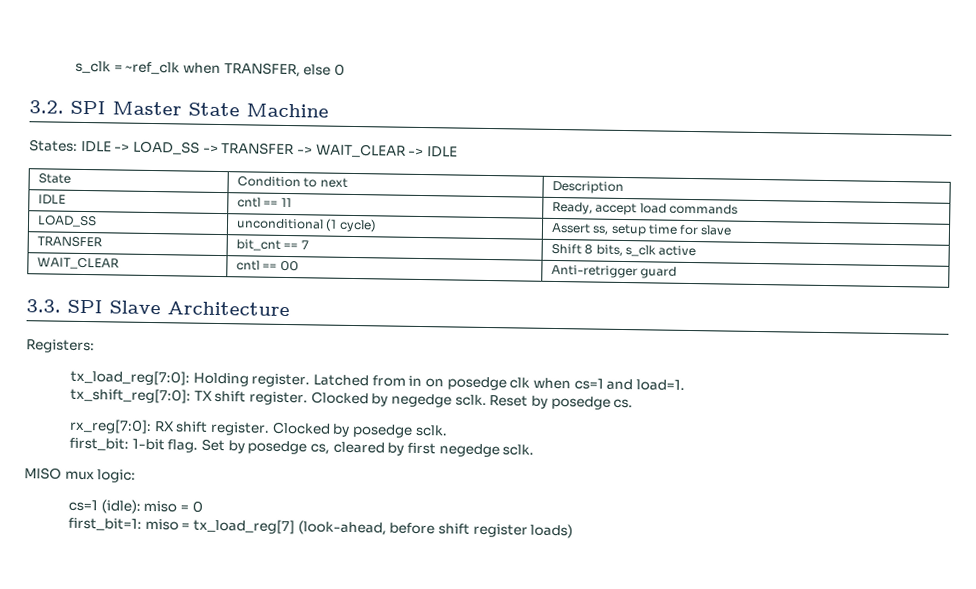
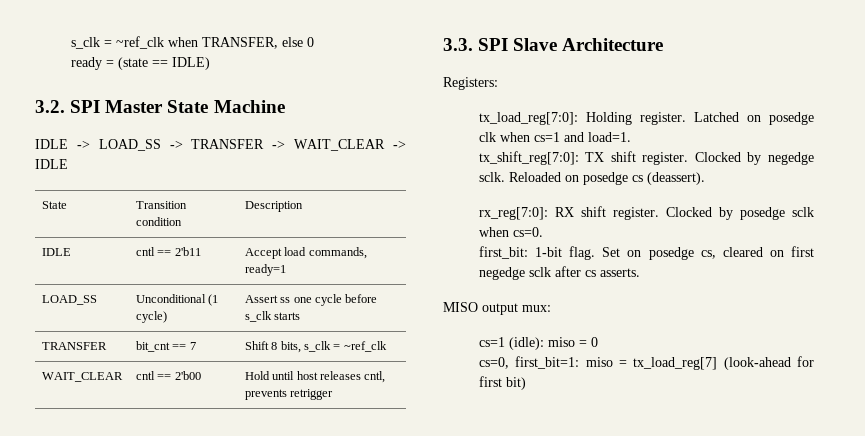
+ ready = (state == IDLE)
- States: IDLE -> LOAD_SS -> TRANSFER -> WAIT_CLEAR -> IDLE
+ IDLE -> LOAD_SS -> TRANSFER -> WAIT_CLEAR -> IDLE
- State | Condition to next | Description
+ State | Transition condition | Description
- IDLE | cntl == 11 | Ready, accept load commands
+ IDLE | cntl == 2'b11 | Accept load commands, ready=1
- LOAD_SS | unconditional (1 cycle) | Assert ss, setup time for slave
+ LOAD_SS | Unconditional (1 cycle) | Assert ss one cycle before s_clk starts
- TRANSFER | bit_cnt == 7 | Shift 8 bits, s_clk active
+ TRANSFER | bit_cnt == 7 | Shift 8 bits, s_clk = ~ref_clk
- WAIT_CLEAR | cntl == 00 | Anti-retrigger guard
+ WAIT_CLEAR | cntl == 2'b00 | Hold until host releases cntl, prevents retrigger
- Latched from in on posedge clk when cs=1 and load=1.
+ Latched on posedge clk when cs=1 and load=1.
- Reset by posedge cs.
+ Reloaded on posedge cs (deassert).
- Clocked by posedge sclk.
+ Clocked by posedge sclk when cs=0.
- Set by posedge cs, cleared by first negedge sclk.
+ Set on posedge cs, cleared on first negedge sclk after cs asserts.
- MISO mux logic:
+ MISO output mux:
- first_bit=1: miso = tx_load_reg[7] (look-ahead, before shift register loads)
+ cs=0, first_bit=1: miso = tx_load_reg[7] (look-ahead for first bit)

